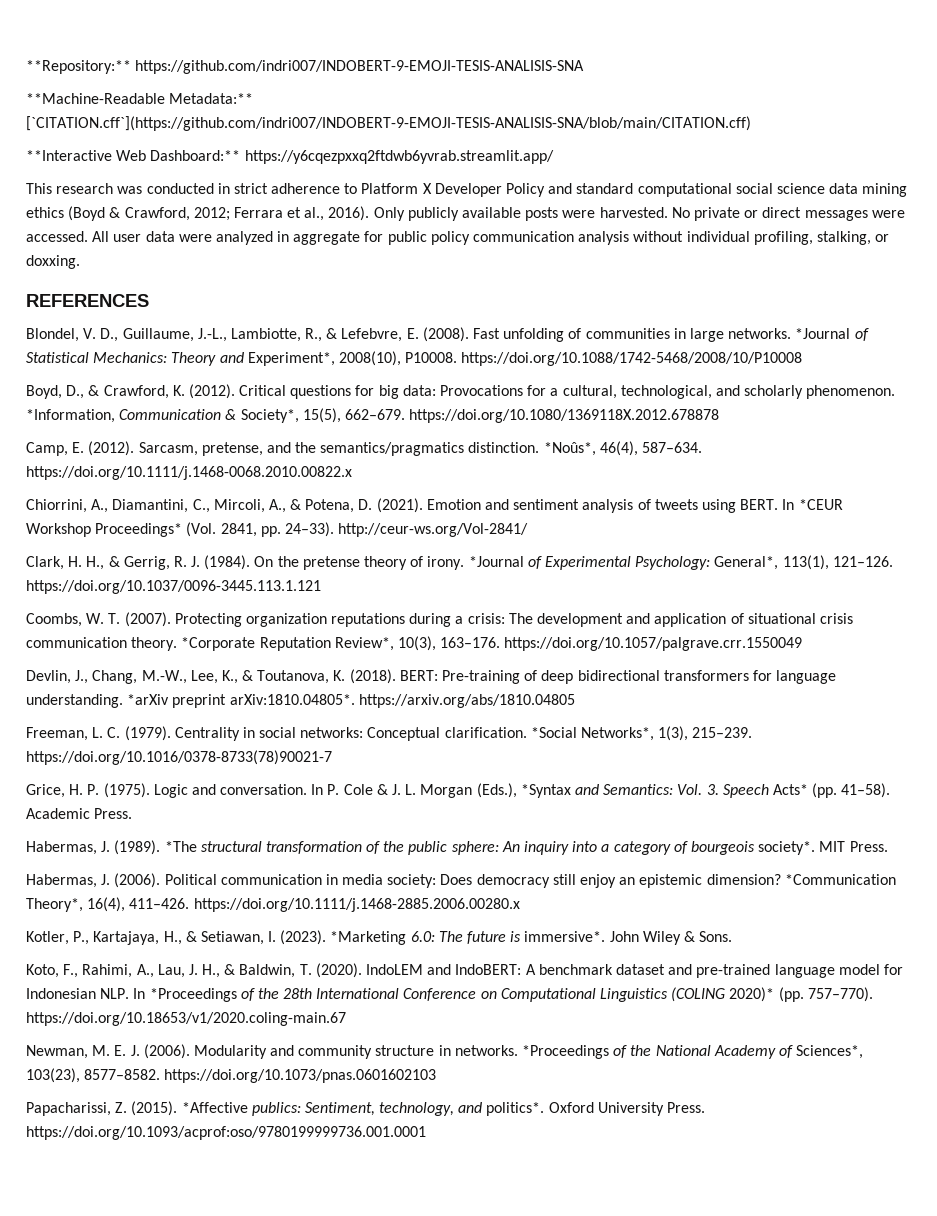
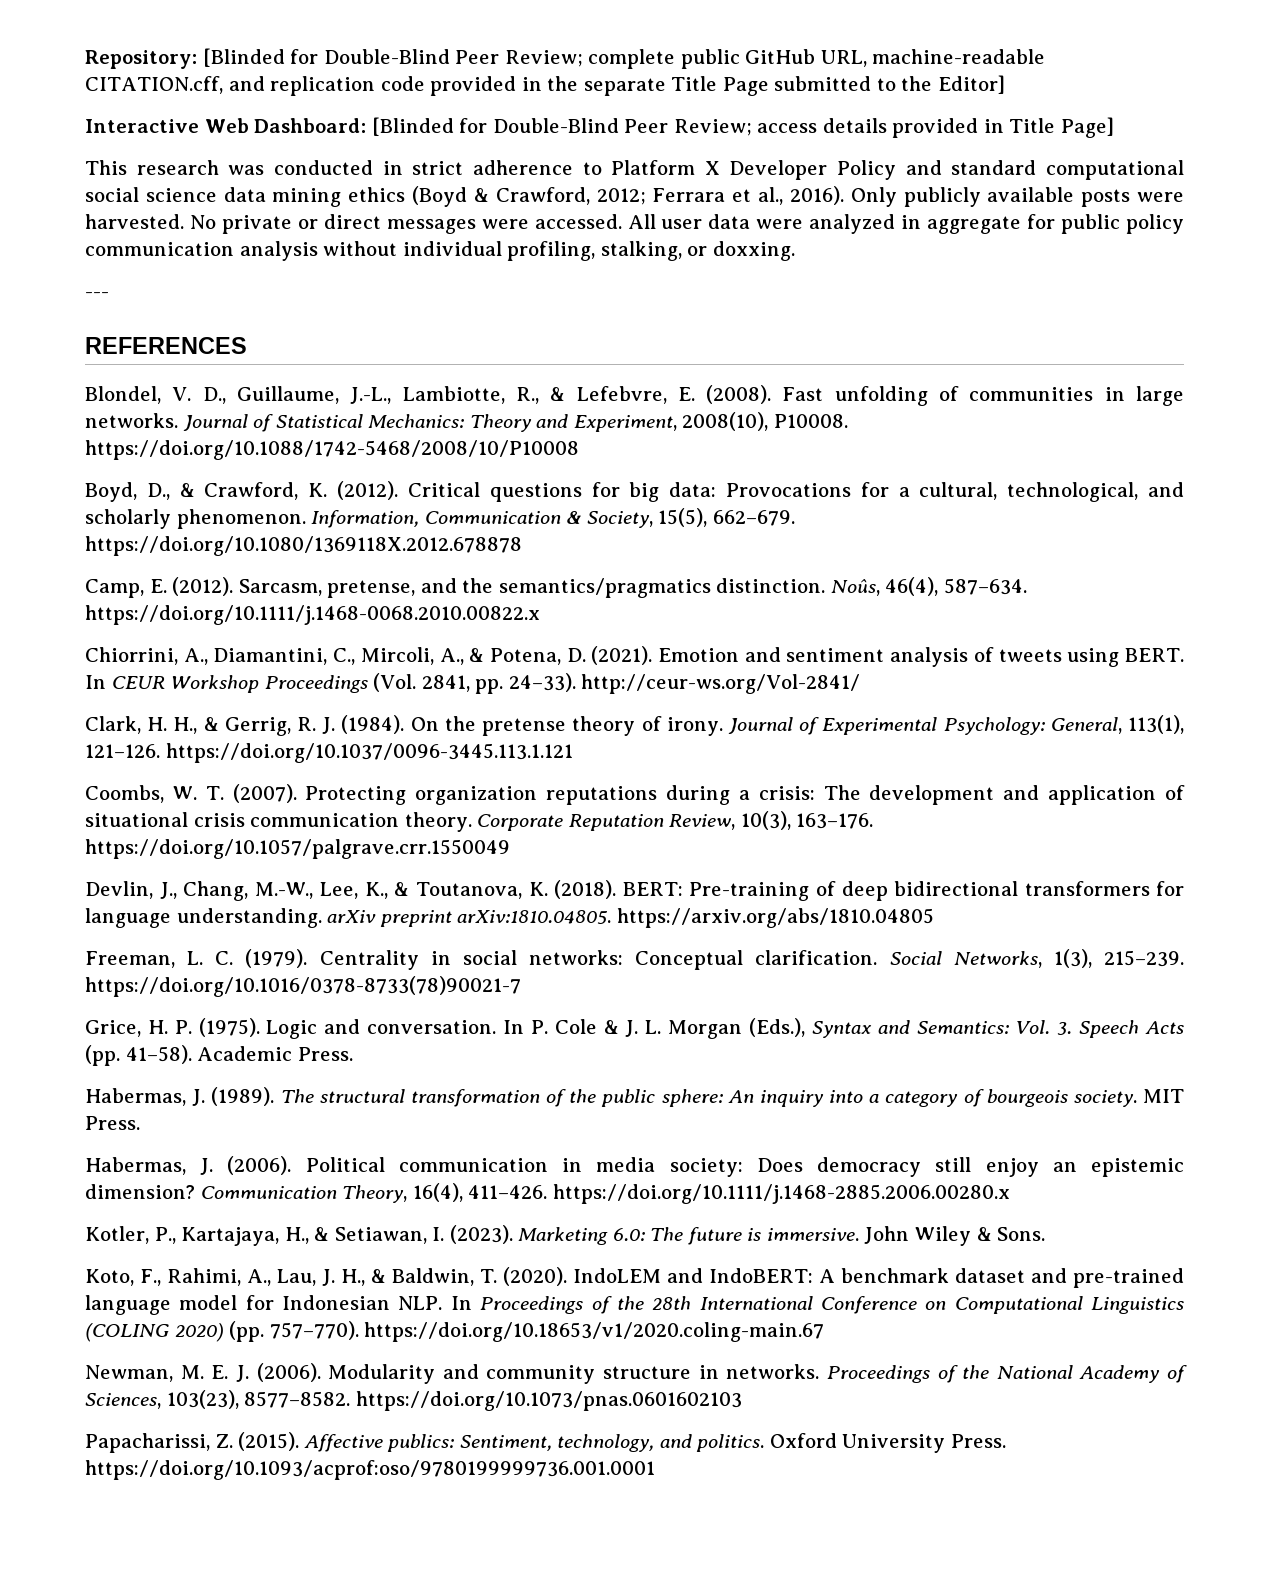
- **Repository:** https://github.com/indri007/INDOBERT-9-EMOJI-TESIS-ANALISIS-SNA
- **Machine-Readable Metadata:** [`CITATION.cff`](https://github.com/indri007/INDOBERT-9-EMOJI-TESIS-ANALISIS-SNA/blob/main/CITATION.cff)
- **Interactive Web Dashboard:** https://y6cqezpxxq2ftdwb6yvrab.streamlit.app/
+ Repository: [Blinded for Double-Blind Peer Review; complete public GitHub URL, machine-readable CITATION.cff, and replication code provided in the separate Title Page submitted to the Editor]
+ Interactive Web Dashboard: [Blinded for Double-Blind Peer Review; access details provided in Title Page]
+ ---
- *Journal of Statistical Mechanics: Theory and Experiment*, 2008(10), P10008. https://doi.org/10.1088/1742-5468/2008/10/P10008
+ Journal of Statistical Mechanics: Theory and Experiment, 2008(10), P10008. https://doi.org/10.1088/1742-5468/2008/10/P10008
- *Information, Communication & Society*, 15(5), 662–679. https://doi.org/10.1080/1369118X.2012.678878
+ Information, Communication & Society, 15(5), 662–679. https://doi.org/10.1080/1369118X.2012.678878
- *Noûs*, 46(4), 587–634. https://doi.org/10.1111/j.1468-0068.2010.00822.x
+ Noûs, 46(4), 587–634. https://doi.org/10.1111/j.1468-0068.2010.00822.x
- In *CEUR Workshop Proceedings* (Vol. 2841, pp. 24–33). http://ceur-ws.org/Vol-2841/
+ In CEUR Workshop Proceedings (Vol. 2841, pp. 24–33). http://ceur-ws.org/Vol-2841/
- *Journal of Experimental Psychology: General*, 113(1), 121–126. https://doi.org/10.1037/0096-3445.113.1.121
+ Journal of Experimental Psychology: General, 113(1), 121–126. https://doi.org/10.1037/0096-3445.113.1.121
- *Corporate Reputation Review*, 10(3), 163–176. https://doi.org/10.1057/palgrave.crr.1550049
+ Corporate Reputation Review, 10(3), 163–176. https://doi.org/10.1057/palgrave.crr.1550049
- BERT: Pre-training of deep bidirectional transformers for language understanding. *arXiv preprint arXiv:1810.04805*. https://arxiv.org/abs/1810.04805
+ BERT: Pre-training of deep bidirectional transformers for language understanding. arXiv preprint arXiv:1810.04805. https://arxiv.org/abs/1810.04805
- *Social Networks*, 1(3), 215–239. https://doi.org/10.1016/0378-8733(78)90021-7
+ Social Networks, 1(3), 215–239. https://doi.org/10.1016/0378-8733(78)90021-7
- In P. Cole & J. L. Morgan (Eds.), *Syntax and Semantics: Vol. 3. Speech Acts* (pp. 41–58).
+ In P. Cole & J. L. Morgan (Eds.), Syntax and Semantics: Vol. 3. Speech Acts (pp. 41–58).
- *The structural transformation of the public sphere: An inquiry into a category of bourgeois society*.
+ The structural transformation of the public sphere: An inquiry into a category of bourgeois society.
- *Communication Theory*, 16(4), 411–426. https://doi.org/10.1111/j.1468-2885.2006.00280.x
+ Communication Theory, 16(4), 411–426. https://doi.org/10.1111/j.1468-2885.2006.00280.x
- *Marketing 6.0: The future is immersive*.
+ Marketing 6.0: The future is immersive.
- IndoLEM and IndoBERT: A benchmark dataset and pre-trained language model for Indonesian NLP. In *Proceedings of the 28th International Conference on Computational Linguistics (COLING 2020)* (pp. 757–770). https://doi.org/10.18653/v1/2020.coling-main.67
+ IndoLEM and IndoBERT: A benchmark dataset and pre-trained language model for Indonesian NLP. In Proceedings of the 28th International Conference on Computational Linguistics (COLING 2020) (pp. 757–770). https://doi.org/10.18653/v1/2020.coling-main.67
- *Proceedings of the National Academy of Sciences*, 103(23), 8577–8582. https://doi.org/10.1073/pnas.0601602103
+ Proceedings of the National Academy of Sciences, 103(23), 8577–8582. https://doi.org/10.1073/pnas.0601602103
- *Affective publics: Sentiment, technology, and politics*.
+ Affective publics: Sentiment, technology, and politics.

